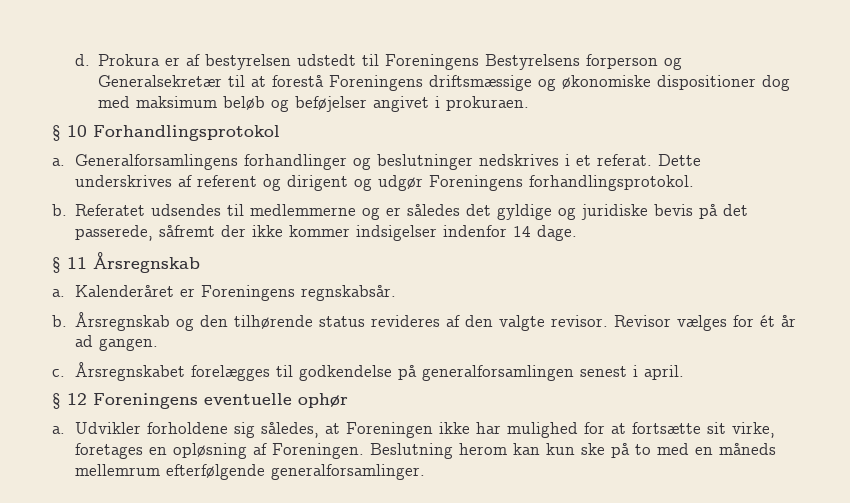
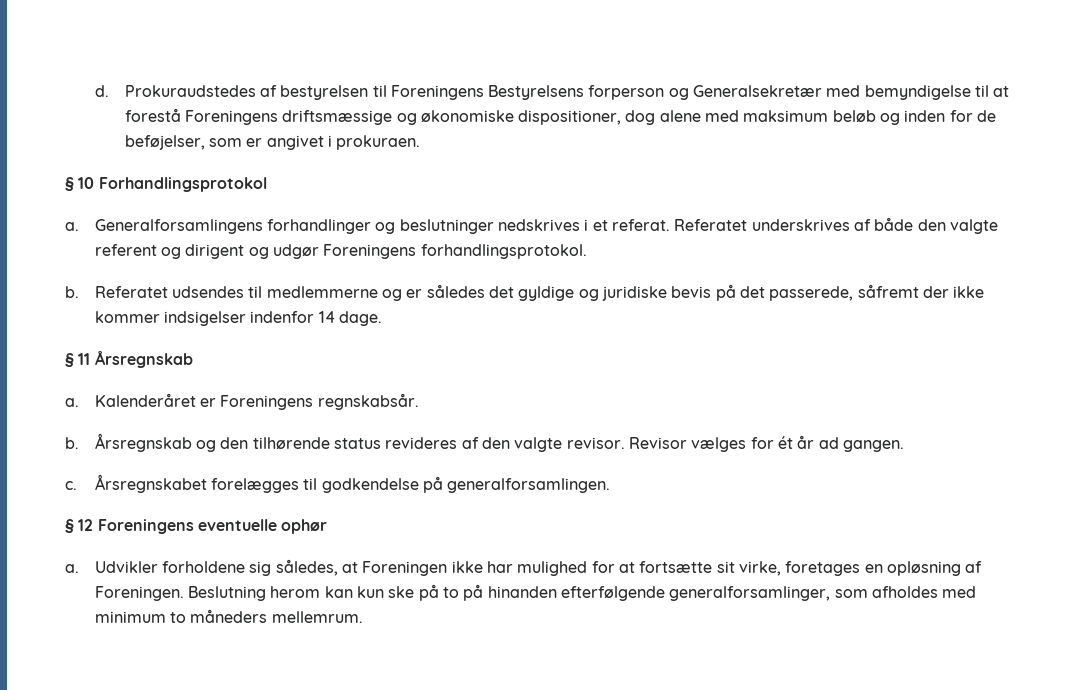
- Prokura er af bestyrelsen udstedt til Foreningens Bestyrelsens forperson og Generalsekretær til at forestå Foreningens driftsmæssige og økonomiske dispositioner dog med maksimum beløb og beføjelser angivet i prokuraen.
+ Prokuraudstedes af bestyrelsen til Foreningens Bestyrelsens forperson og Generalsekretær med bemyndigelse til at forestå Foreningens driftsmæssige og økonomiske dispositioner, dog alene med maksimum beløb og inden for de beføjelser, som er angivet i prokuraen.
- Dette underskrives af referent og dirigent og udgør Foreningens forhandlingsprotokol.
+ Referatet underskrives af både den valgte referent og dirigent og udgør Foreningens forhandlingsprotokol.
- Årsregnskabet forelægges til godkendelse på generalforsamlingen senest i april.
+ Årsregnskabet forelægges til godkendelse på generalforsamlingen.
- Beslutning herom kan kun ske på to med en måneds mellemrum efterfølgende generalforsamlinger.
+ Beslutning herom kan kun ske på to på hinanden efterfølgende generalforsamlinger, som afholdes med minimum to måneders mellemrum.

